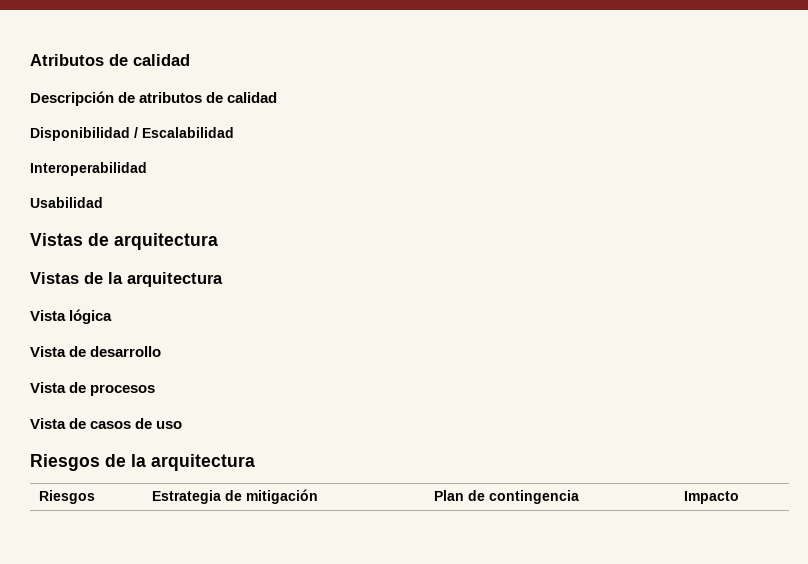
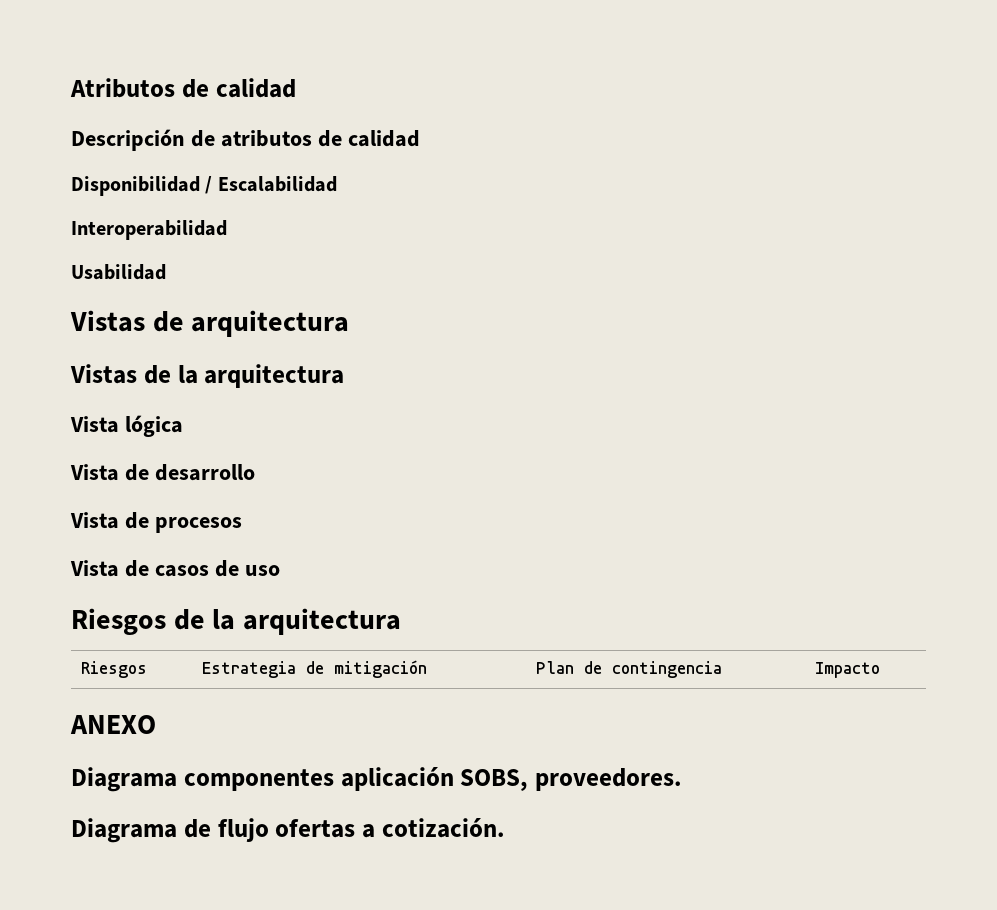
+ ANEXO
+ Diagrama componentes aplicación SOBS, proveedores.
+ Diagrama de flujo ofertas a cotización.

